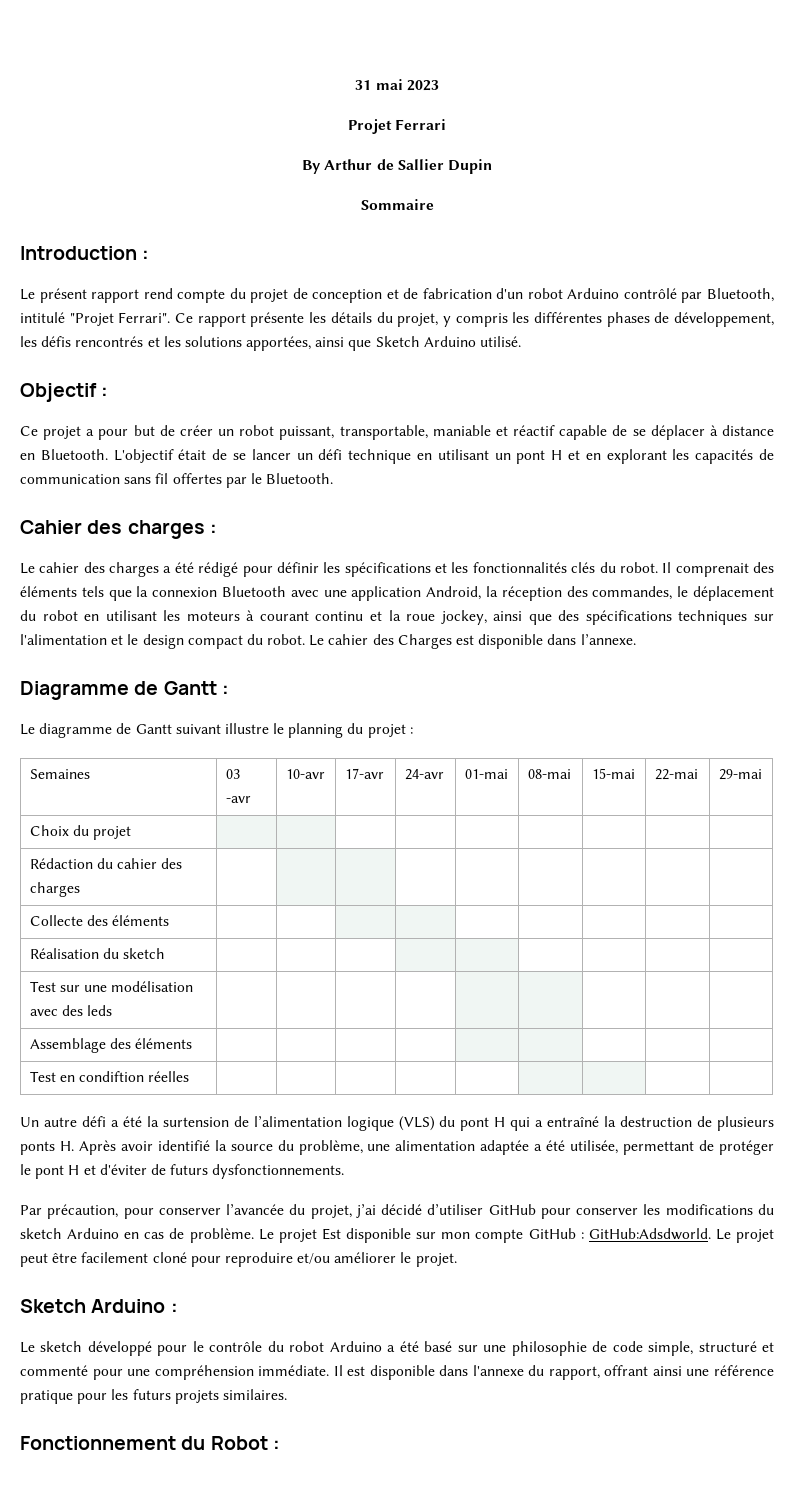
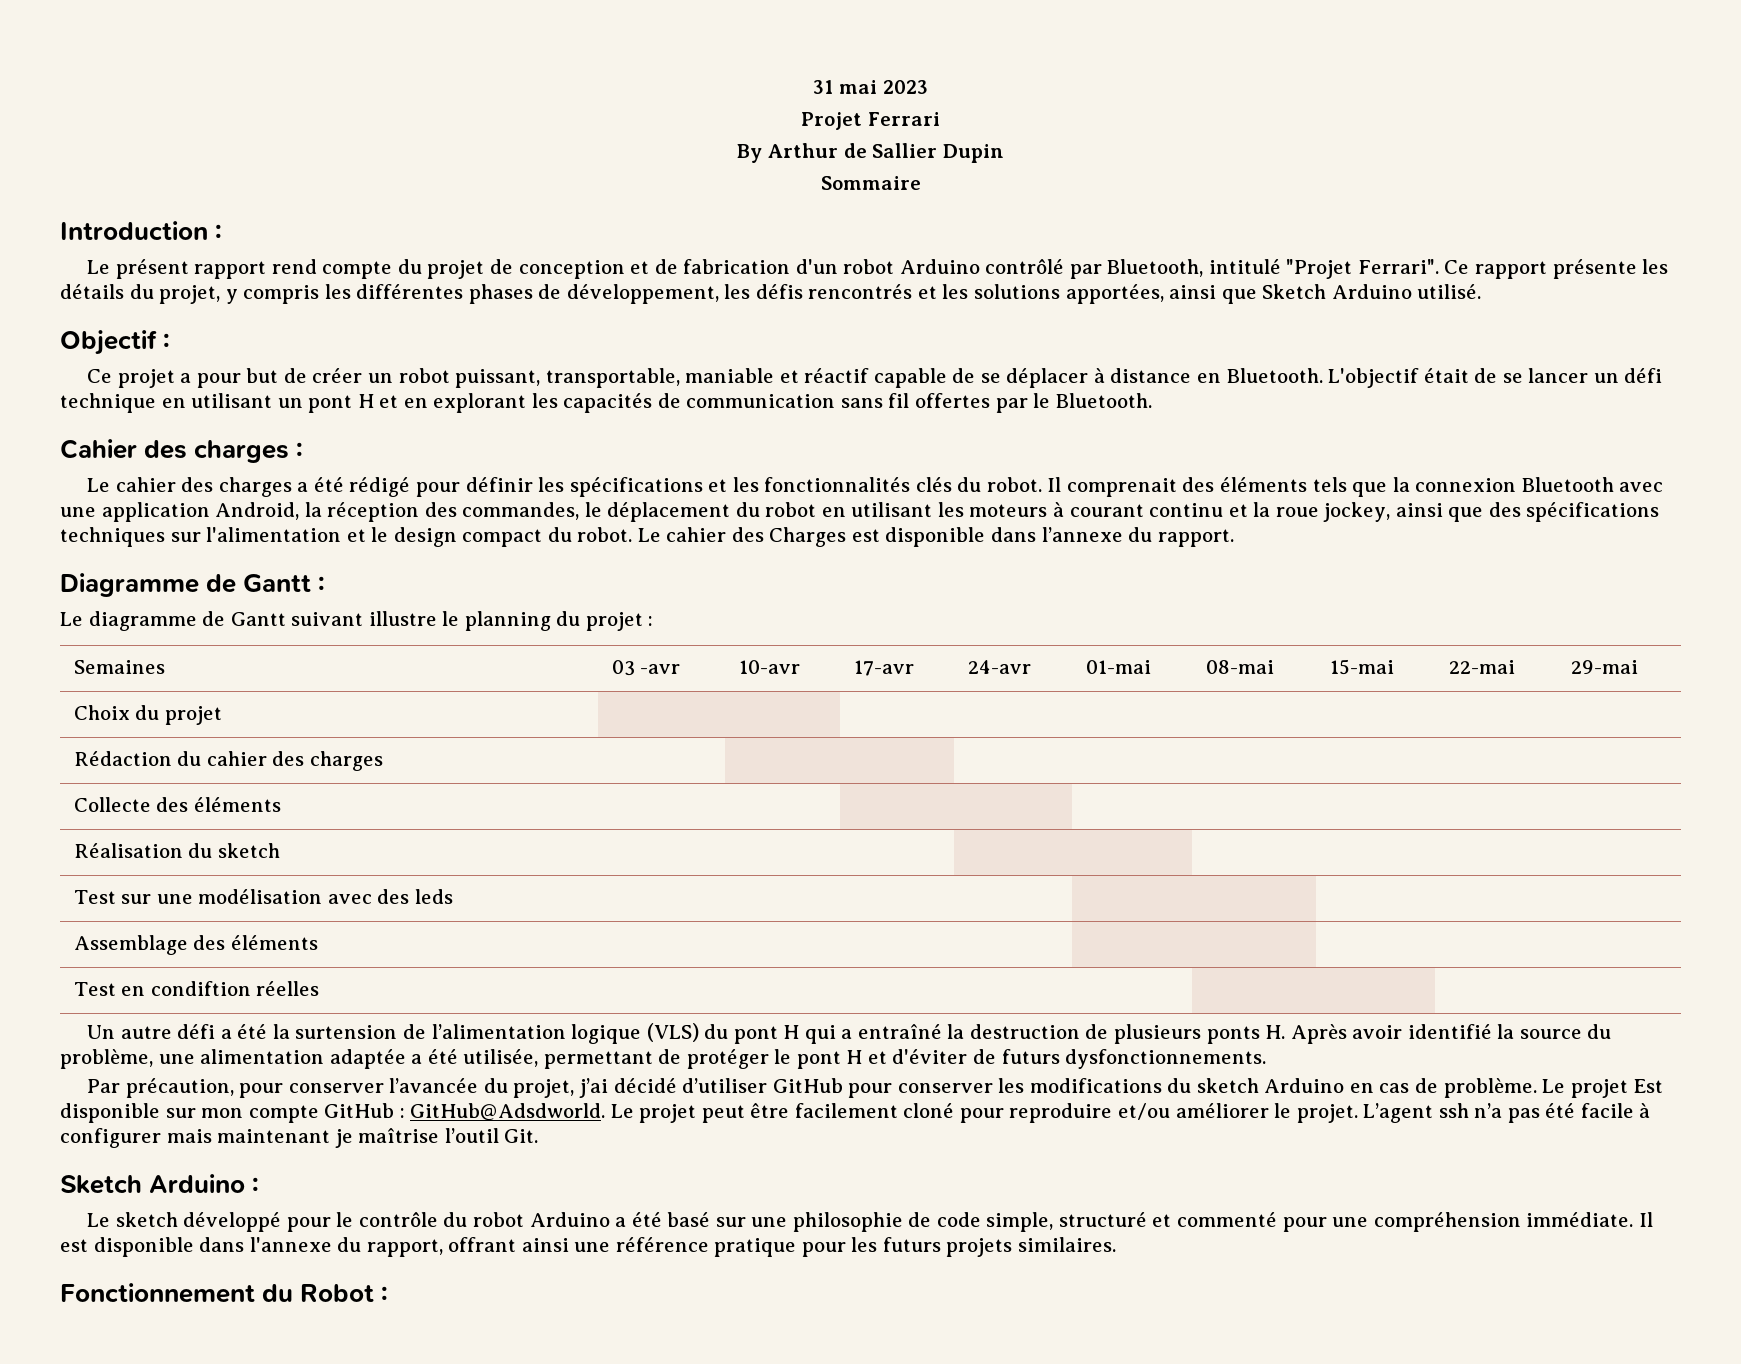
- Le cahier des Charges est disponible dans l’annexe.
+ Le cahier des Charges est disponible dans l’annexe du rapport.
- Le projet Est disponible sur mon compte GitHub : GitHub:Adsdworld.
+ Le projet Est disponible sur mon compte GitHub : GitHub@Adsdworld.
+ L’agent ssh n’a pas été facile à configurer mais maintenant je maîtrise l’outil Git.

